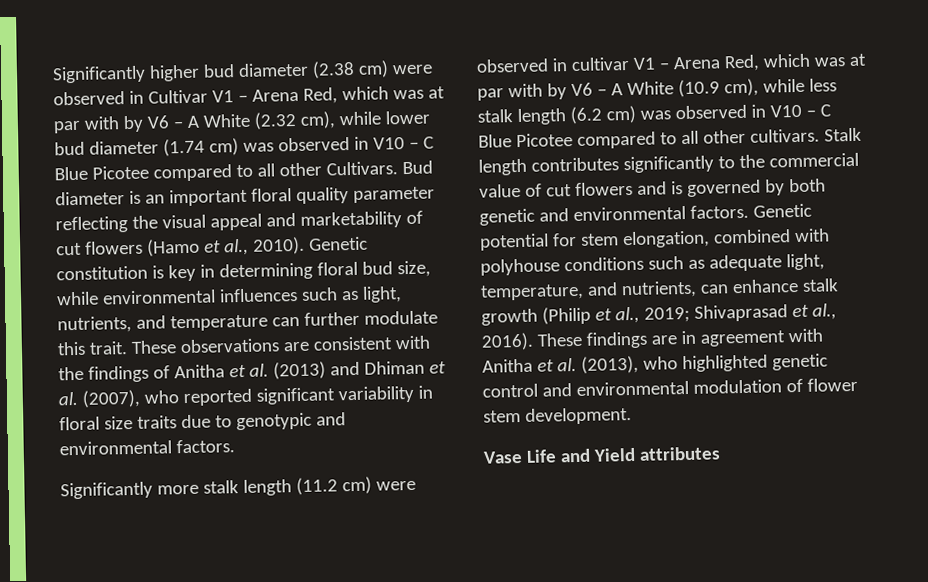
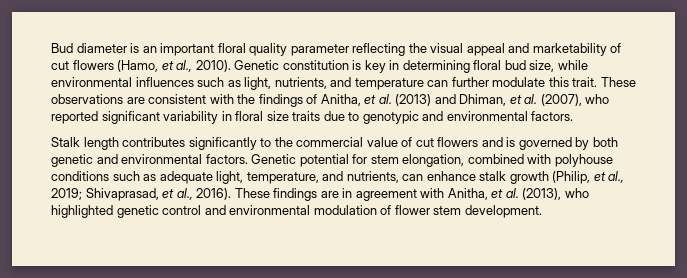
- Significantly higher bud diameter (2.38 cm) were observed in Cultivar V1 – Arena Red, which was at par with by V6 – A White (2.32 cm), while lower bud diameter (1.74 cm) was observed in V10 – C Blue Picotee compared to all other Cultivars. Bud diameter is an important floral quality parameter reflecting the visual appeal and marketability of cut flowers (Hamo et al., 2010).
+ Bud diameter is an important floral quality parameter reflecting the visual appeal and marketability of cut flowers (Hamo, et al., 2010).
- These observations are consistent with the findings of Anitha et al. (2013) and Dhiman et al. (2007), who reported significant variability in floral size traits due to genotypic and environmental factors.
+ These observations are consistent with the findings of Anitha, et al. (2013) and Dhiman, et al. (2007), who reported significant variability in floral size traits due to genotypic and environmental factors.
- Significantly more stalk length (11.2 cm) were observed in cultivar V1 – Arena Red, which was at par with by V6 – A White (10.9 cm), while less stalk length (6.2 cm) was observed in V10 – C Blue Picotee compared to all other cultivars.
- Genetic potential for stem elongation, combined with polyhouse conditions such as adequate light, temperature, and nutrients, can enhance stalk growth (Philip et al., 2019; Shivaprasad et al., 2016).
+ Genetic potential for stem elongation, combined with polyhouse conditions such as adequate light, temperature, and nutrients, can enhance stalk growth (Philip, et al., 2019; Shivaprasad, et al., 2016).
- These findings are in agreement with Anitha et al. (2013), who highlighted genetic control and environmental modulation of flower stem development.
+ These findings are in agreement with Anitha, et al. (2013), who highlighted genetic control and environmental modulation of flower stem development.
- Vase Life and Yield attributes

